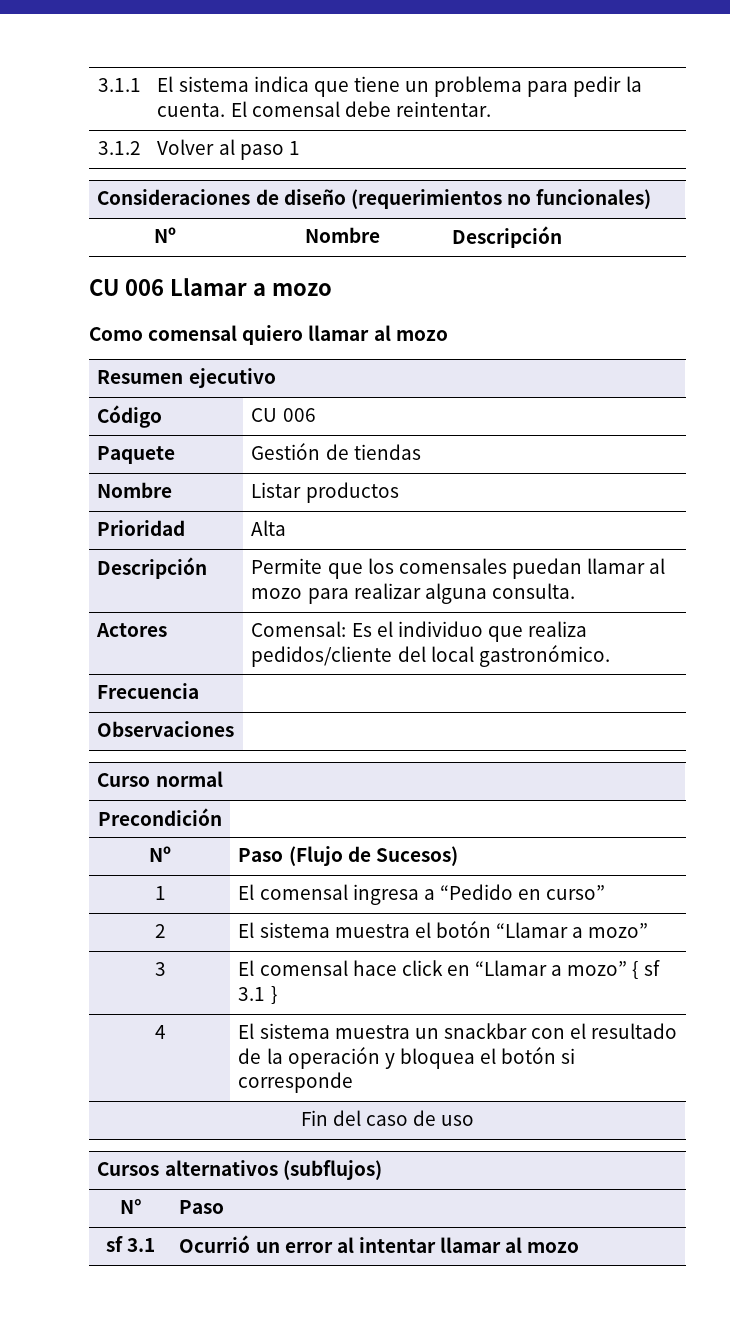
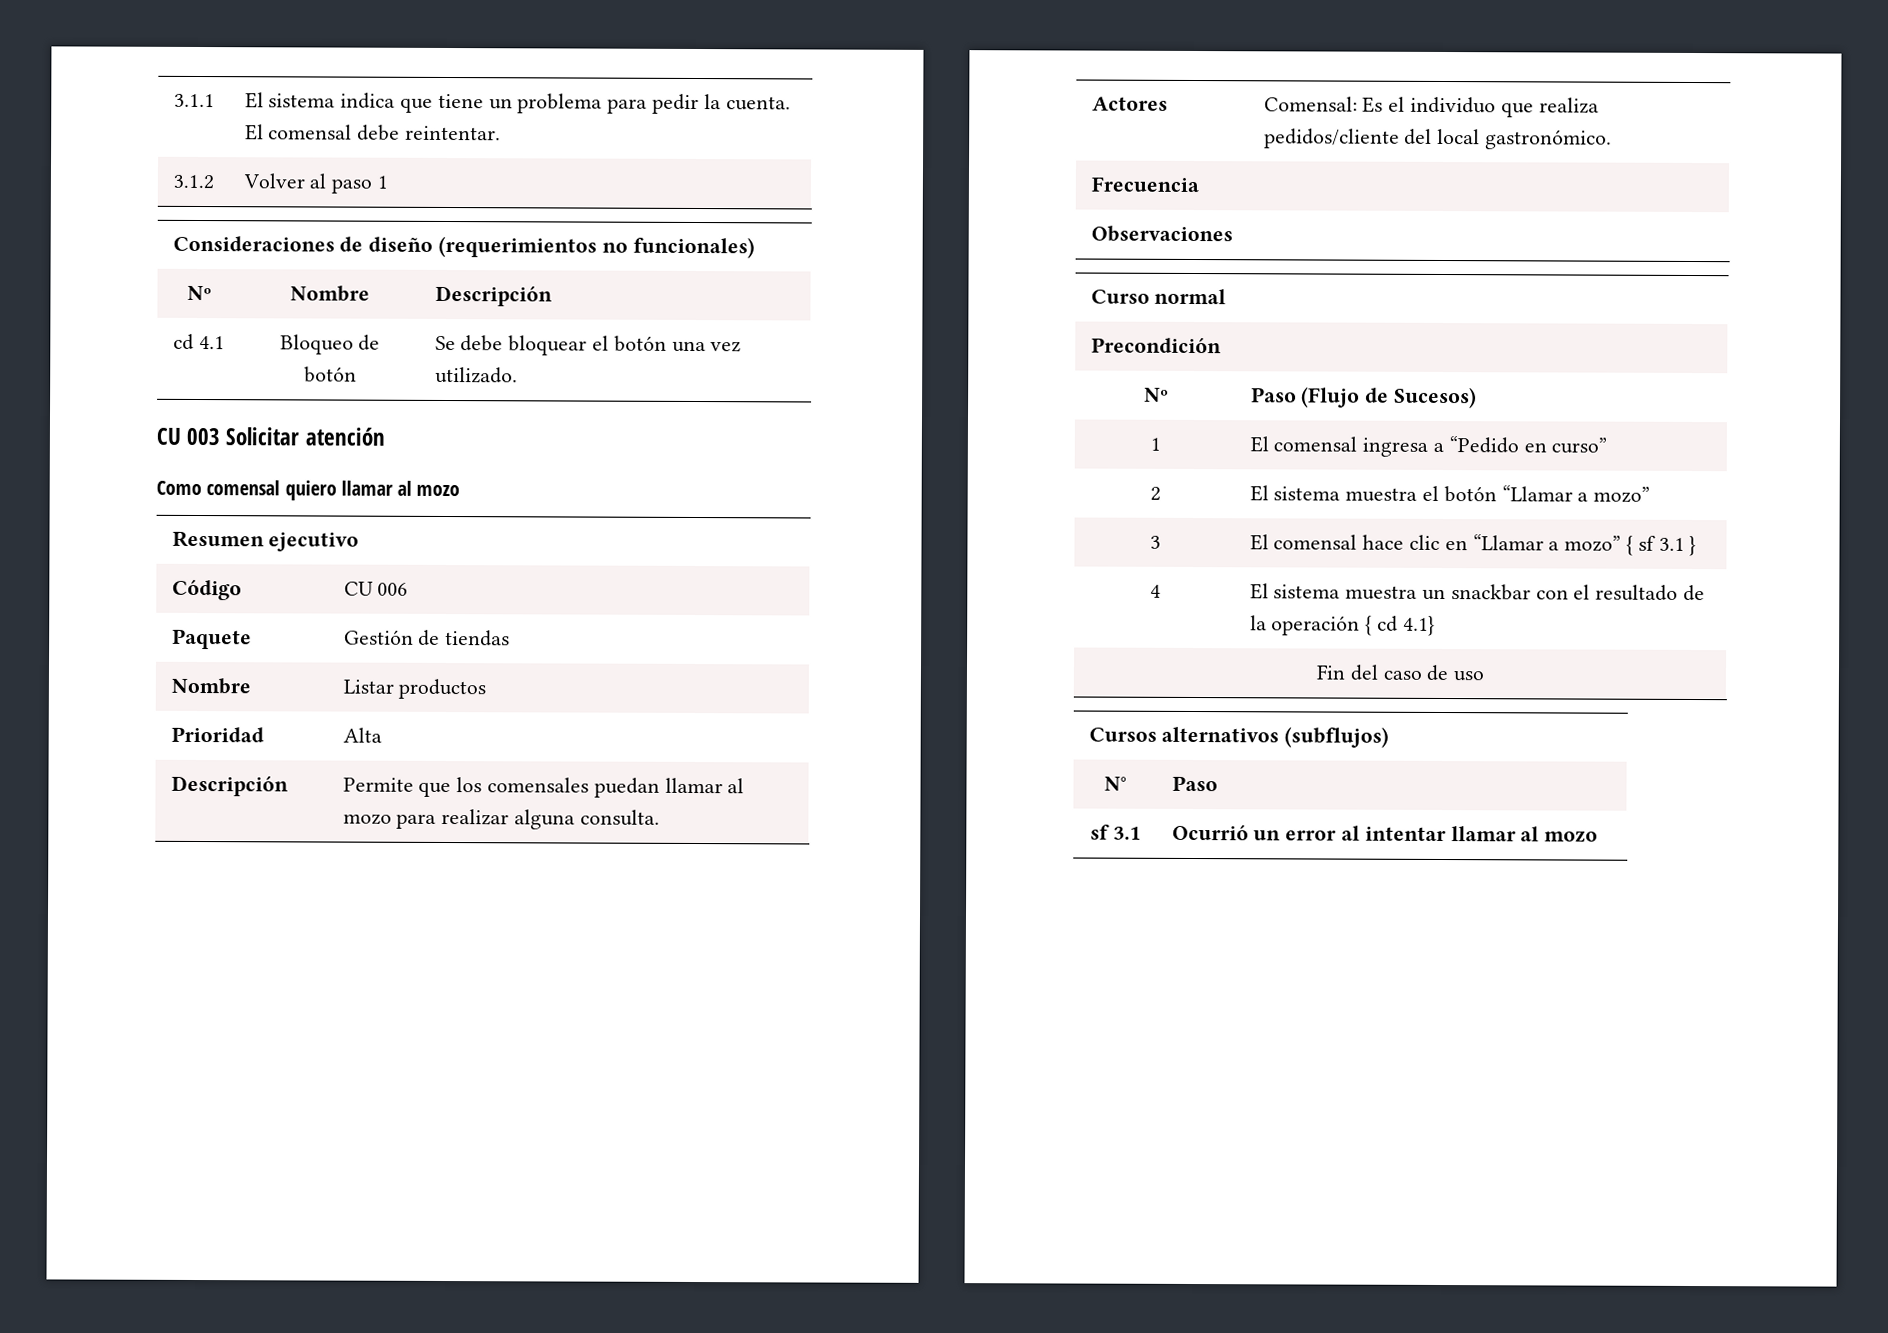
- CU 006 Llamar a mozo
+ cd 4.1 | Bloqueo de botón | Se debe bloquear el botón una vez utilizado.
+ CU 003 Solicitar atención
- 3 | El comensal hace click en “Llamar a mozo” { sf 3.1 }
+ 3 | El comensal hace clic en “Llamar a mozo” { sf 3.1 }
- 4 | El sistema muestra un snackbar con el resultado de la operación y bloquea el botón si corresponde
+ 4 | El sistema muestra un snackbar con el resultado de la operación { cd 4.1}

